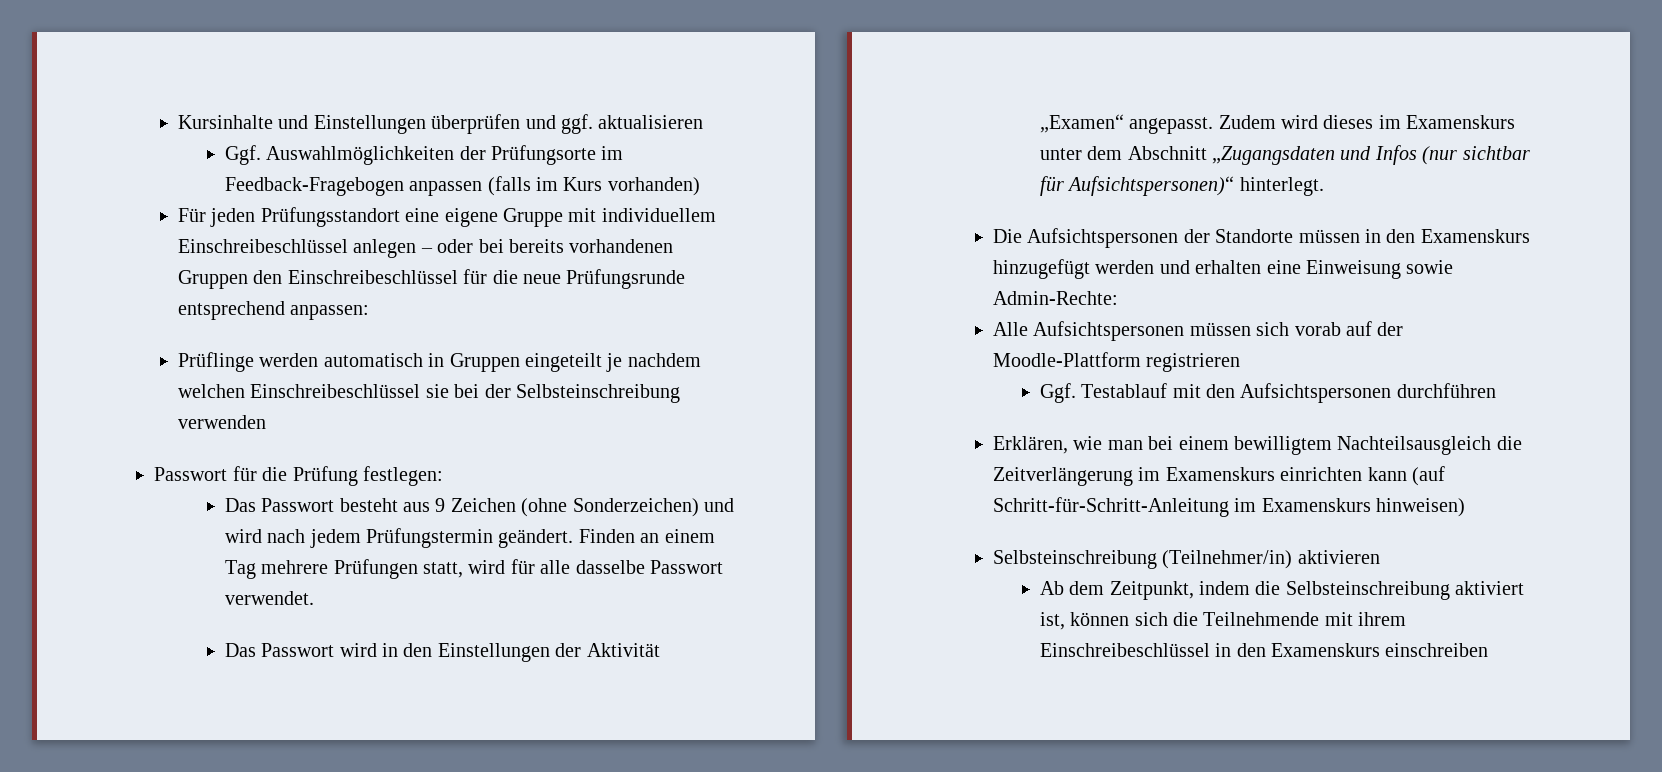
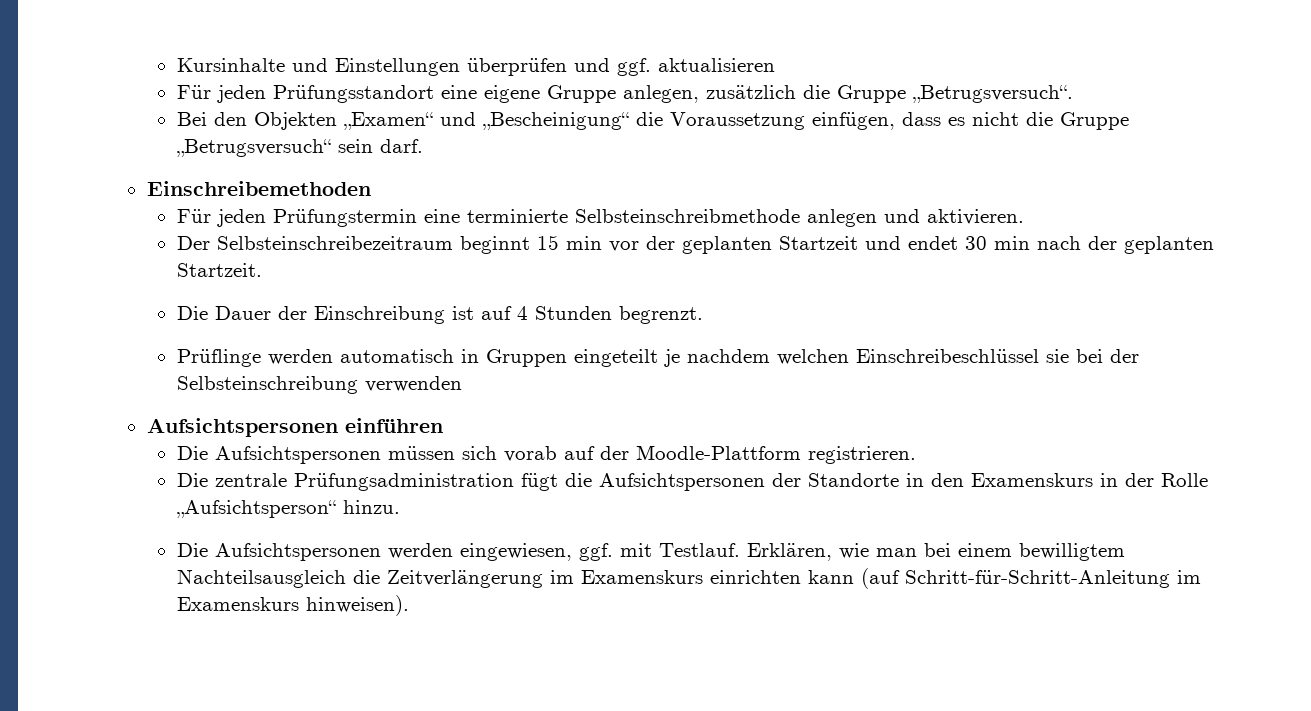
- Ggf. Auswahlmöglichkeiten der Prüfungsorte im Feedback-Fragebogen anpassen (falls im Kurs vorhanden)
- Für jeden Prüfungsstandort eine eigene Gruppe mit individuellem Einschreibeschlüssel anlegen – oder bei bereits vorhandenen Gruppen den Einschreibeschlüssel für die neue Prüfungsrunde entsprechend anpassen:
+ Für jeden Prüfungsstandort eine eigene Gruppe anlegen, zusätzlich die Gruppe „Betrugsversuch“.
+ Bei den Objekten „Examen“ und „Bescheinigung“ die Voraussetzung einfügen, dass es nicht die Gruppe „Betrugsversuch“ sein darf.
+ Einschreibemethoden
+ Für jeden Prüfungstermin eine terminierte Selbsteinschreibmethode anlegen und aktivieren.
+ Der Selbsteinschreibezeitraum beginnt 15 min vor der geplanten Startzeit und endet 30 min nach der geplanten Startzeit.
+ Die Dauer der Einschreibung ist auf 4 Stunden begrenzt.
- Passwort für die Prüfung festlegen:
- Das Passwort besteht aus 9 Zeichen (ohne Sonderzeichen) und wird nach jedem Prüfungstermin geändert. Finden an einem Tag mehrere Prüfungen statt, wird für alle dasselbe Passwort verwendet.
- Das Passwort wird in den Einstellungen der Aktivität „Examen“ angepasst. Zudem wird dieses im Examenskurs unter dem Abschnitt „Zugangsdaten und Infos (nur sichtbar für Aufsichtspersonen)“ hinterlegt.
- Die Aufsichtspersonen der Standorte müssen in den Examenskurs hinzugefügt werden und erhalten eine Einweisung sowie Admin-Rechte:
- Alle Aufsichtspersonen müssen sich vorab auf der Moodle-Plattform registrieren
- Ggf. Testablauf mit den Aufsichtspersonen durchführen
- Erklären, wie man bei einem bewilligtem Nachteilsausgleich die Zeitverlängerung im Examenskurs einrichten kann (auf Schritt-für-Schritt-Anleitung im Examenskurs hinweisen)
- Selbsteinschreibung (Teilnehmer/in) aktivieren
- Ab dem Zeitpunkt, indem die Selbsteinschreibung aktiviert ist, können sich die Teilnehmende mit ihrem Einschreibeschlüssel in den Examenskurs einschreiben
+ Aufsichtspersonen einführen
+ Die Aufsichtspersonen müssen sich vorab auf der Moodle-Plattform registrieren.
+ Die zentrale Prüfungsadministration fügt die Aufsichtspersonen der Standorte in den Examenskurs in der Rolle „Aufsichtsperson“ hinzu.
+ Die Aufsichtspersonen werden eingewiesen, ggf. mit Testlauf. Erklären, wie man bei einem bewilligtem Nachteilsausgleich die Zeitverlängerung im Examenskurs einrichten kann (auf Schritt-für-Schritt-Anleitung im Examenskurs hinweisen).

